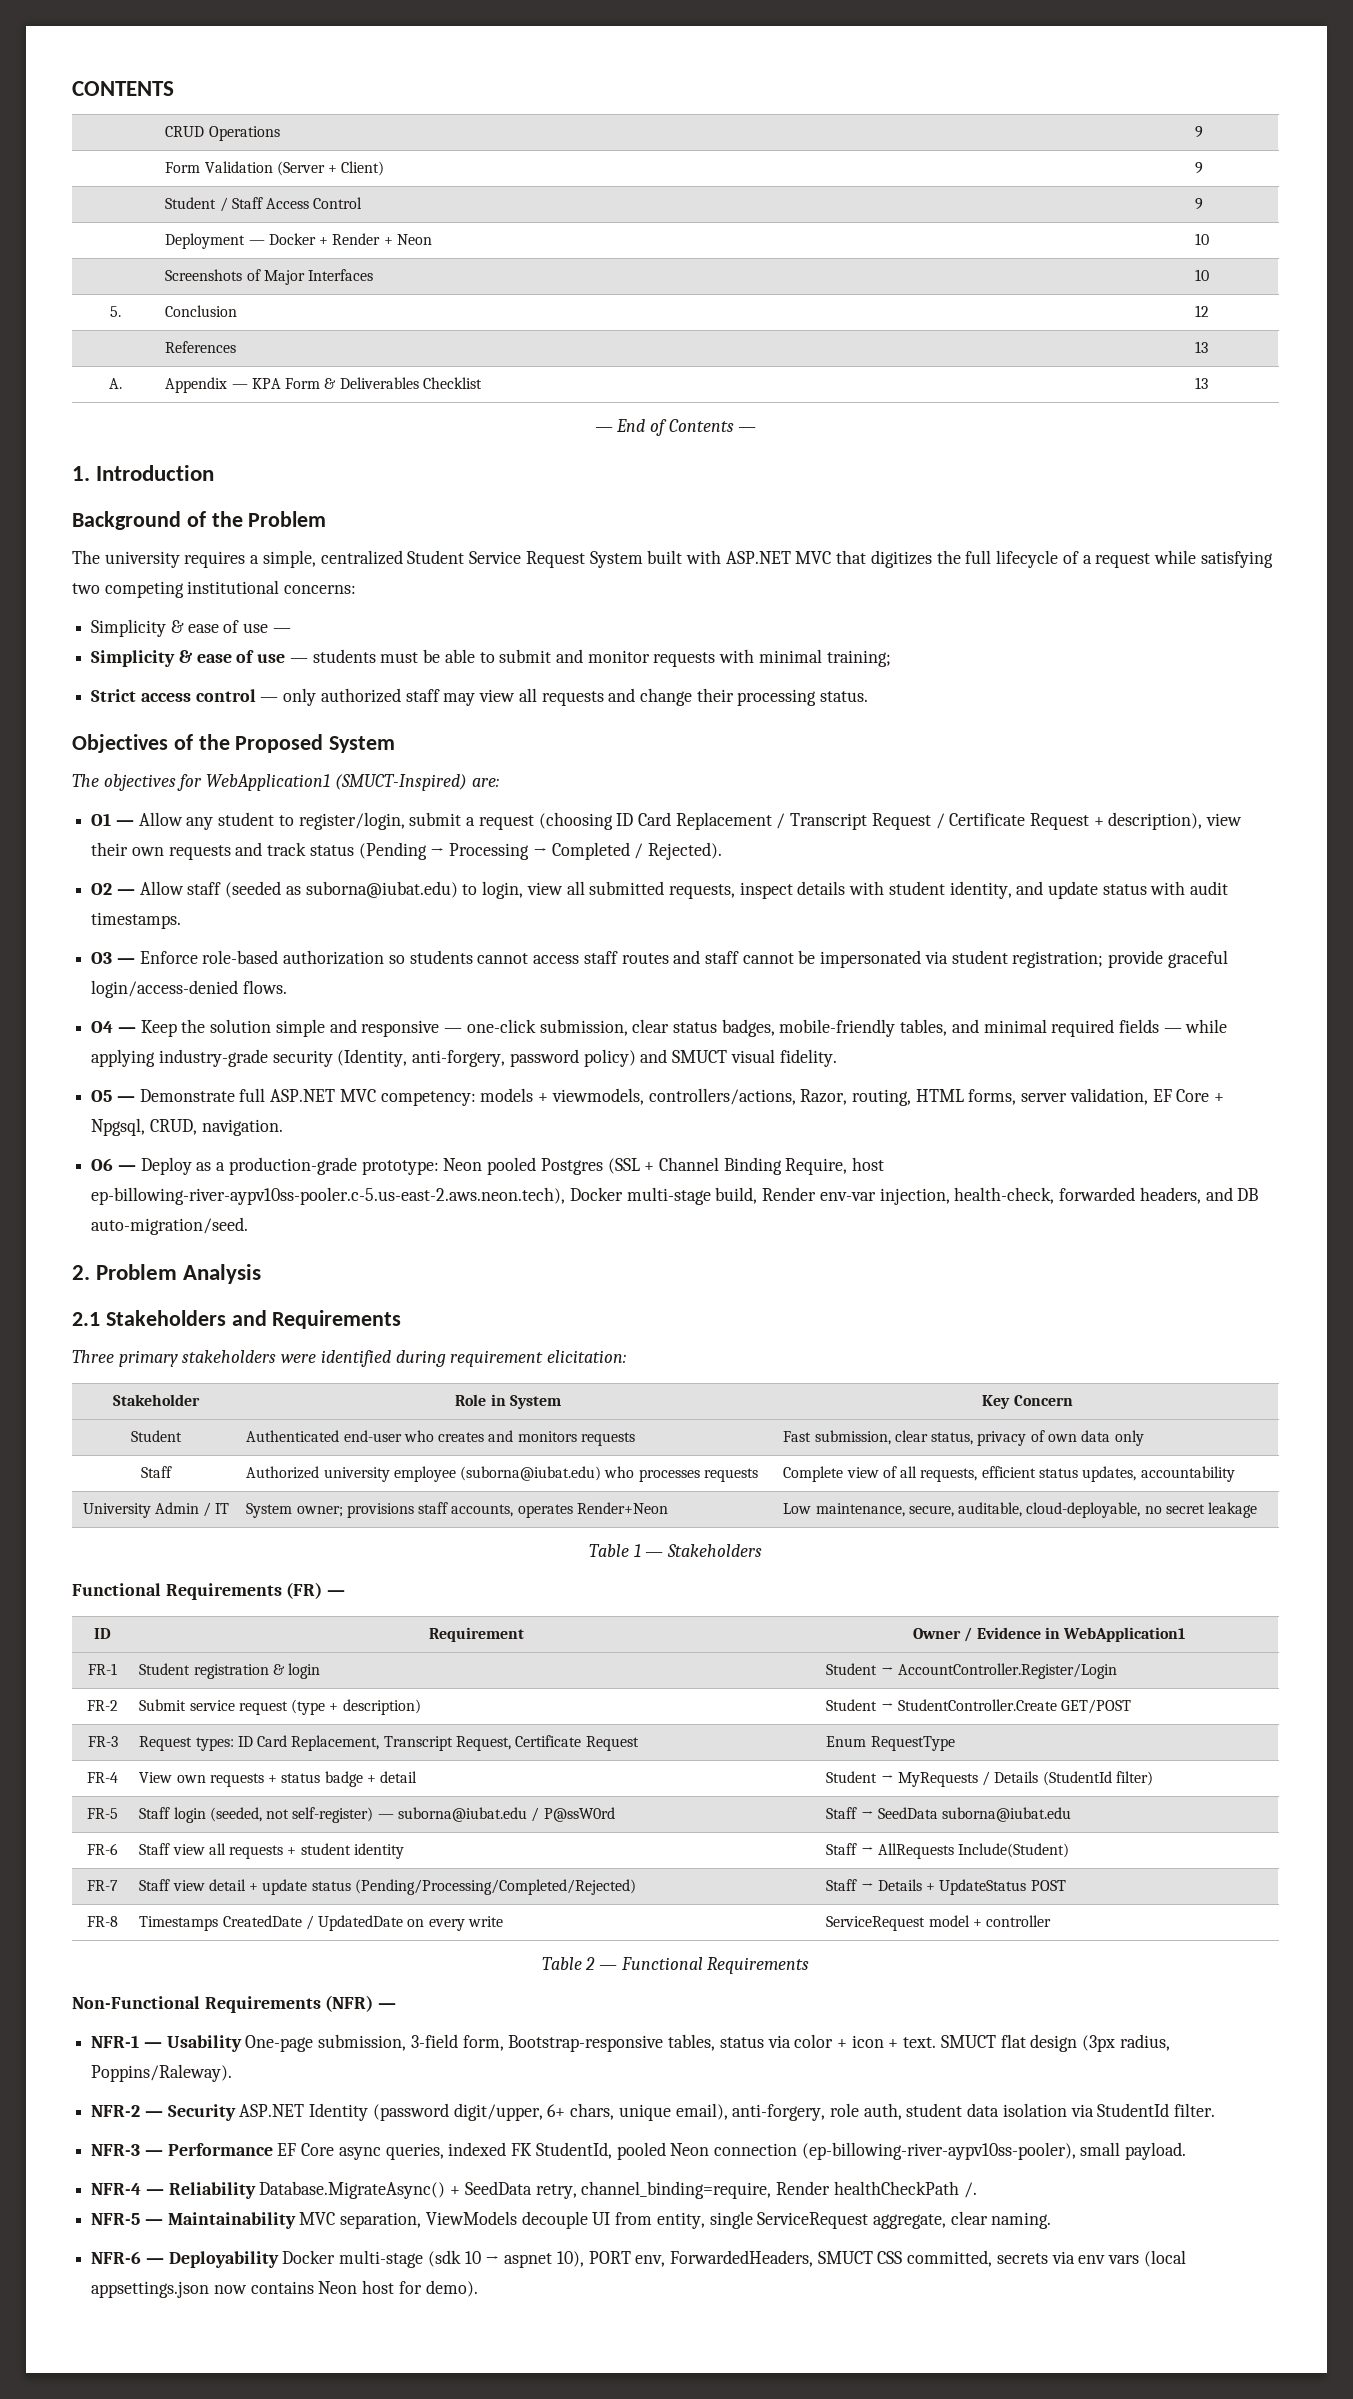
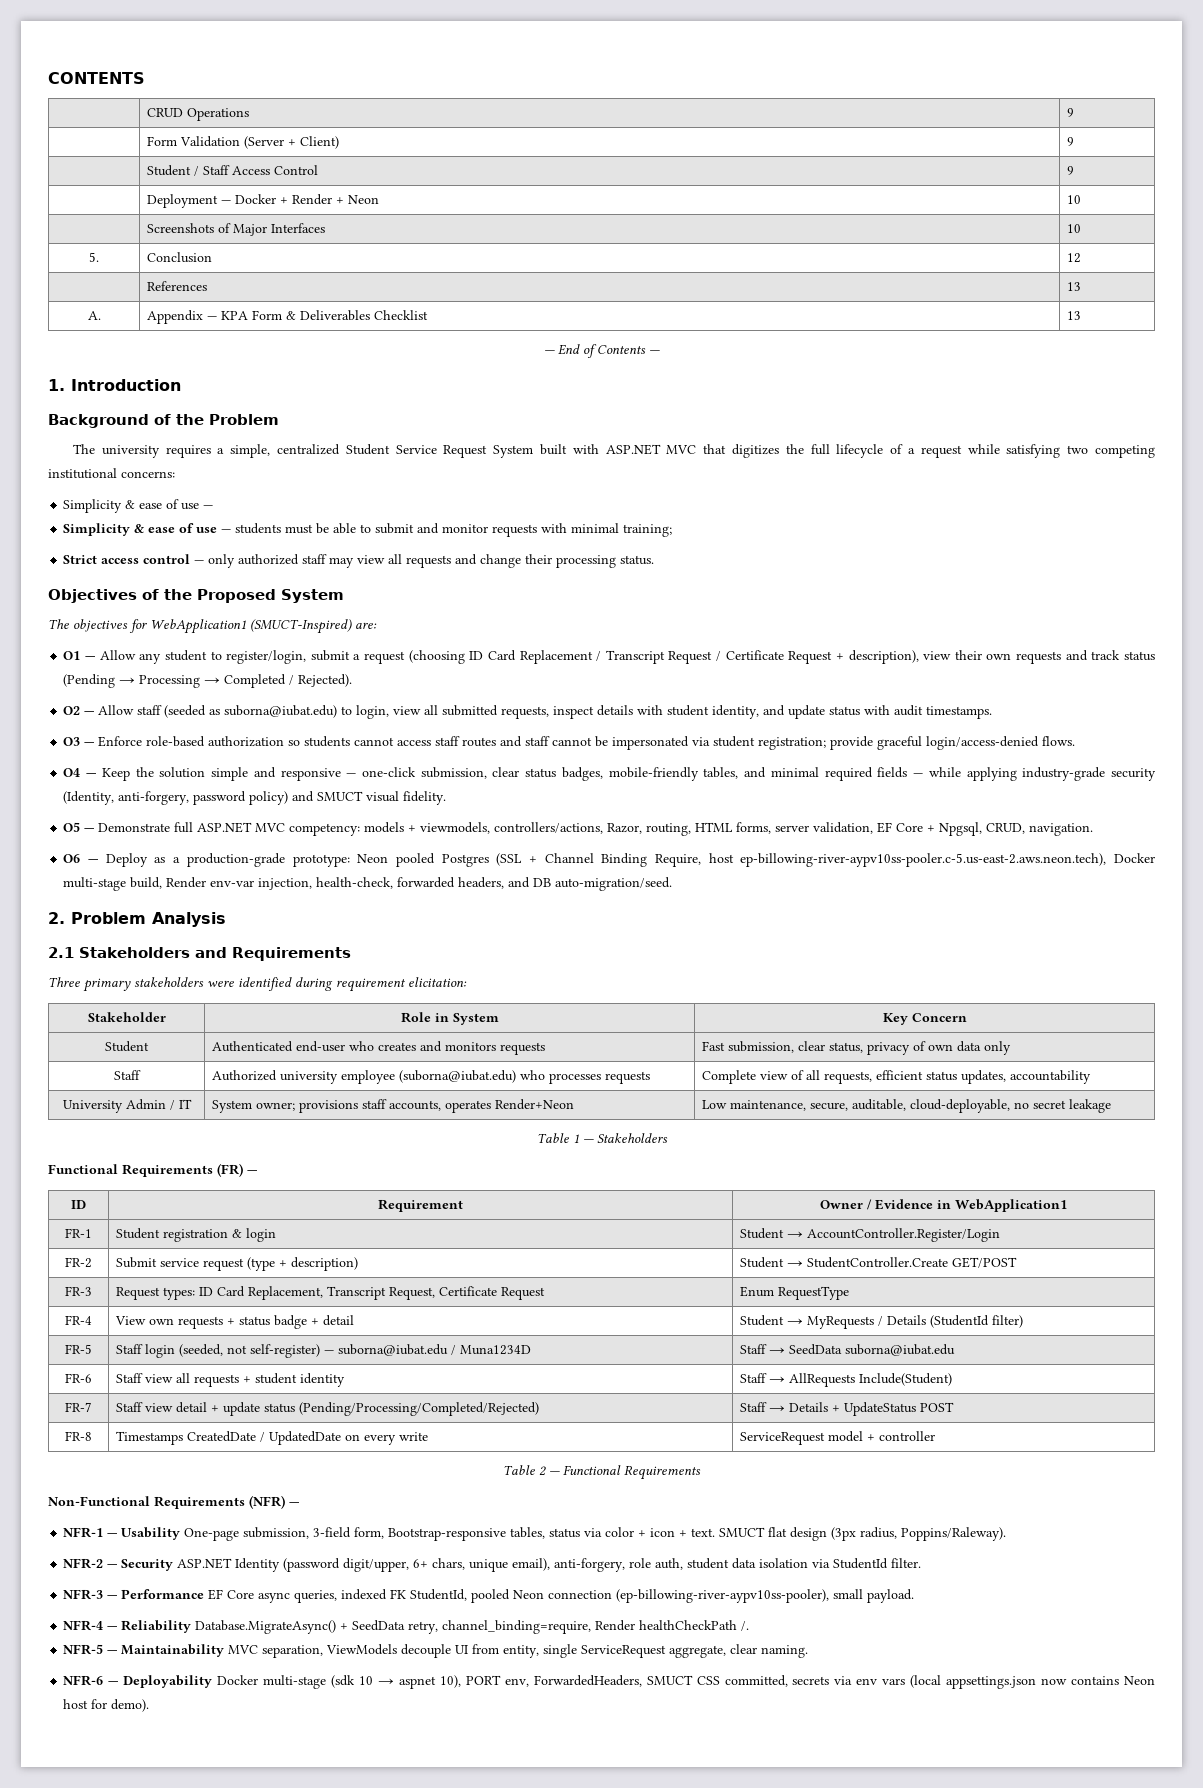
- FR-5 | Staff login (seeded, not self-register) — suborna@iubat.edu / P@ssW0rd | Staff → SeedData suborna@iubat.edu
+ FR-5 | Staff login (seeded, not self-register) — suborna@iubat.edu / Muna1234D | Staff → SeedData suborna@iubat.edu

